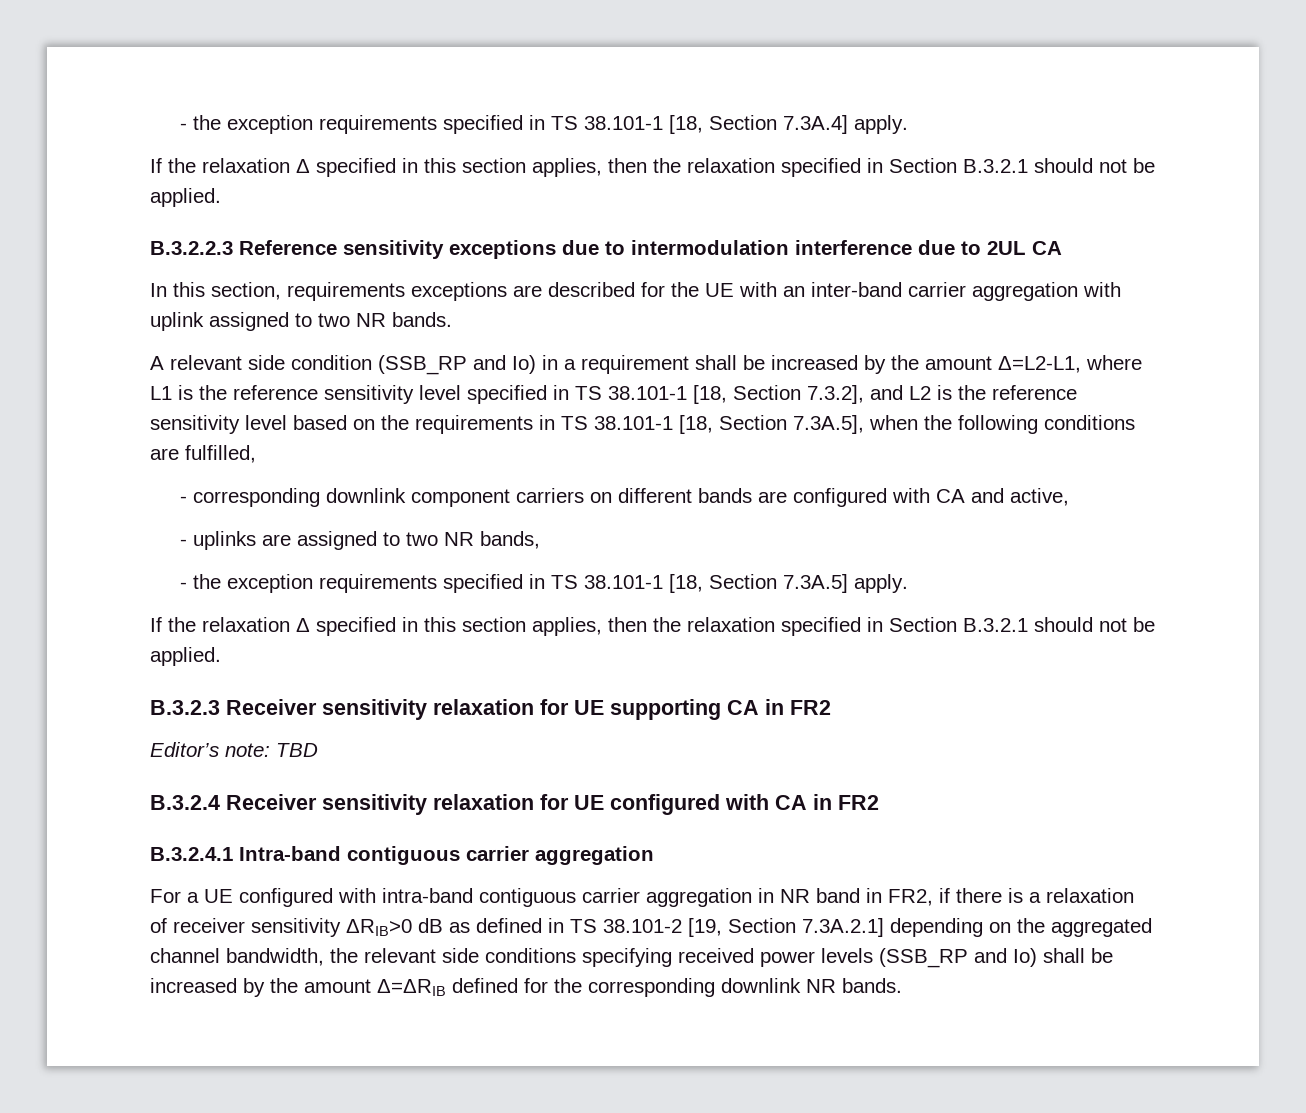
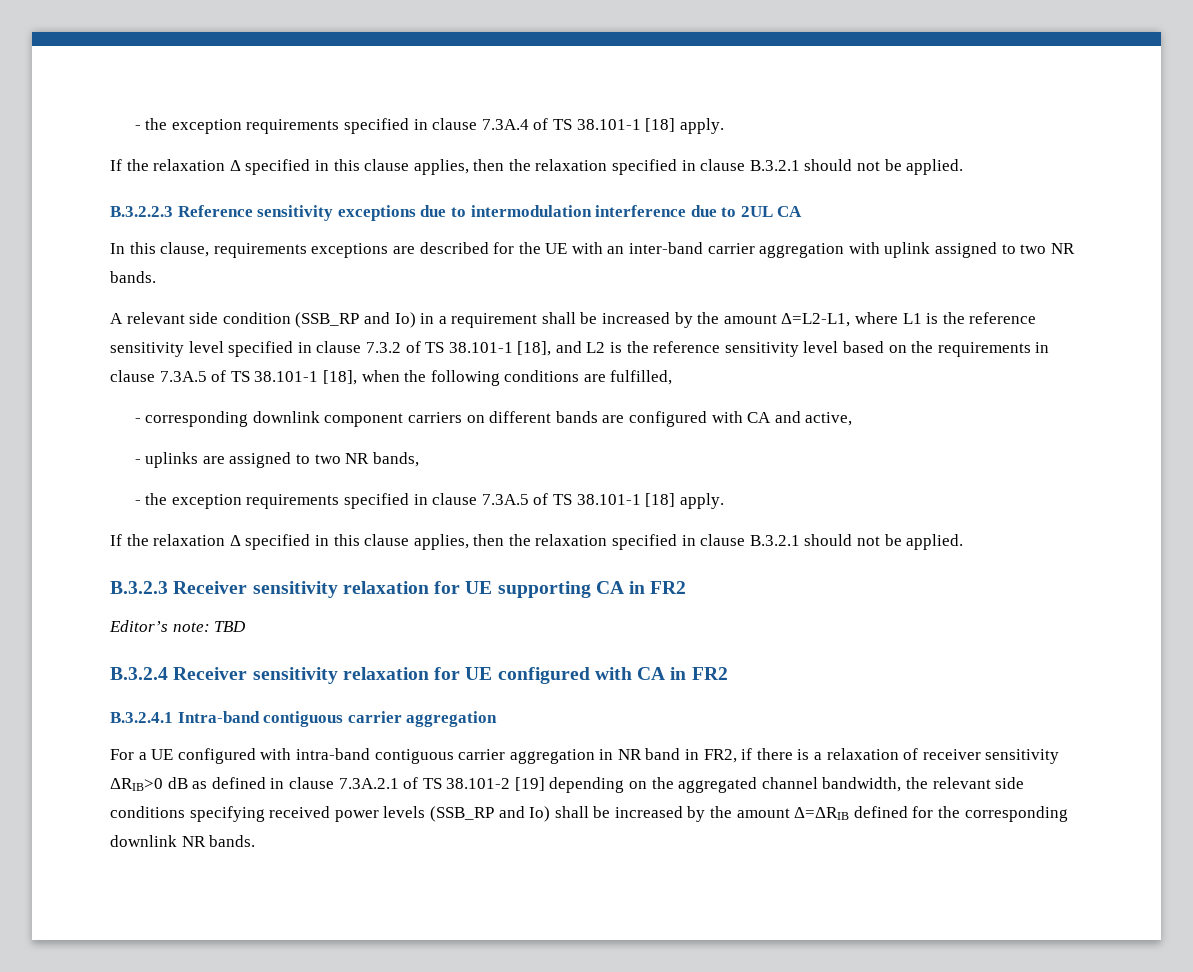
- - the exception requirements specified in TS 38.101-1 [18, Section 7.3A.4] apply.
- If the relaxation Δ specified in this section applies, then the relaxation specified in Section B.3.2.1 should not be applied.
+ - the exception requirements specified in clause 7.3A.4 of TS 38.101-1 [18] apply.
+ If the relaxation Δ specified in this clause applies, then the relaxation specified in clause B.3.2.1 should not be applied.
- In this section, requirements exceptions are described for the UE with an inter-band carrier aggregation with uplink assigned to two NR bands.
+ In this clause, requirements exceptions are described for the UE with an inter-band carrier aggregation with uplink assigned to two NR bands.
- A relevant side condition (SSB_RP and Io) in a requirement shall be increased by the amount Δ=L2-L1, where L1 is the reference sensitivity level specified in TS 38.101-1 [18, Section 7.3.2], and L2 is the reference sensitivity level based on the requirements in TS 38.101-1 [18, Section 7.3A.5], when the following conditions are fulfilled,
+ A relevant side condition (SSB_RP and Io) in a requirement shall be increased by the amount Δ=L2-L1, where L1 is the reference sensitivity level specified in clause 7.3.2 of TS 38.101-1 [18], and L2 is the reference sensitivity level based on the requirements in clause 7.3A.5 of TS 38.101-1 [18], when the following conditions are fulfilled,
- - the exception requirements specified in TS 38.101-1 [18, Section 7.3A.5] apply.
- If the relaxation Δ specified in this section applies, then the relaxation specified in Section B.3.2.1 should not be applied.
+ - the exception requirements specified in clause 7.3A.5 of TS 38.101-1 [18] apply.
+ If the relaxation Δ specified in this clause applies, then the relaxation specified in clause B.3.2.1 should not be applied.
- For a UE configured with intra-band contiguous carrier aggregation in NR band in FR2, if there is a relaxation of receiver sensitivity ΔRIB>0 dB as defined in TS 38.101-2 [19, Section 7.3A.2.1] depending on the aggregated channel bandwidth, the relevant side conditions specifying received power levels (SSB_RP and Io) shall be increased by the amount Δ=ΔRIB defined for the corresponding downlink NR bands.
+ For a UE configured with intra-band contiguous carrier aggregation in NR band in FR2, if there is a relaxation of receiver sensitivity ΔRIB>0 dB as defined in clause 7.3A.2.1 of TS 38.101-2 [19] depending on the aggregated channel bandwidth, the relevant side conditions specifying received power levels (SSB_RP and Io) shall be increased by the amount Δ=ΔRIB defined for the corresponding downlink NR bands.

